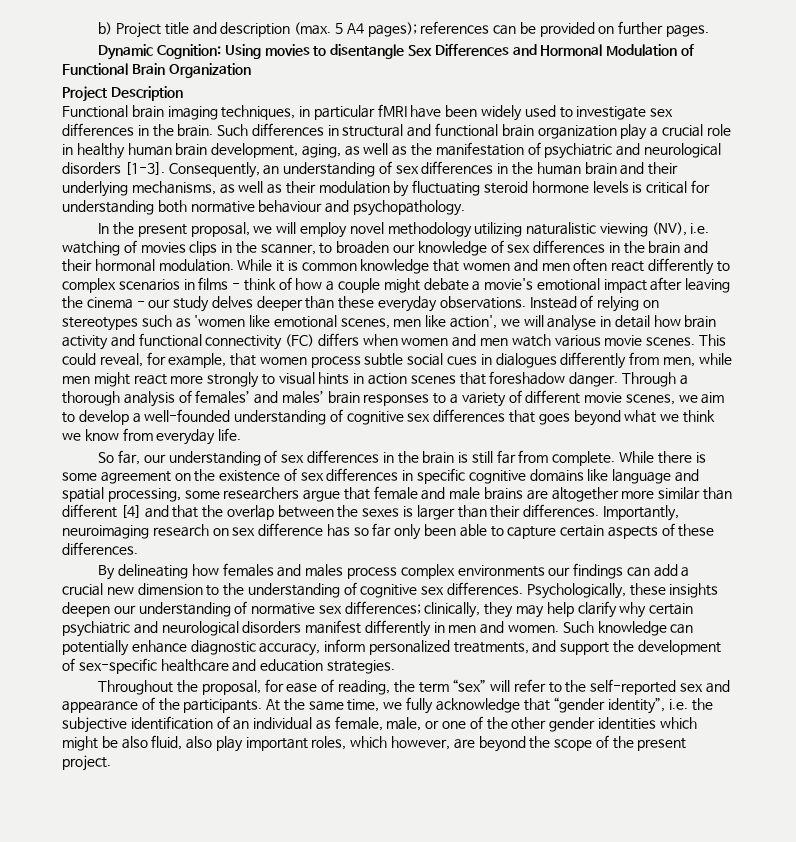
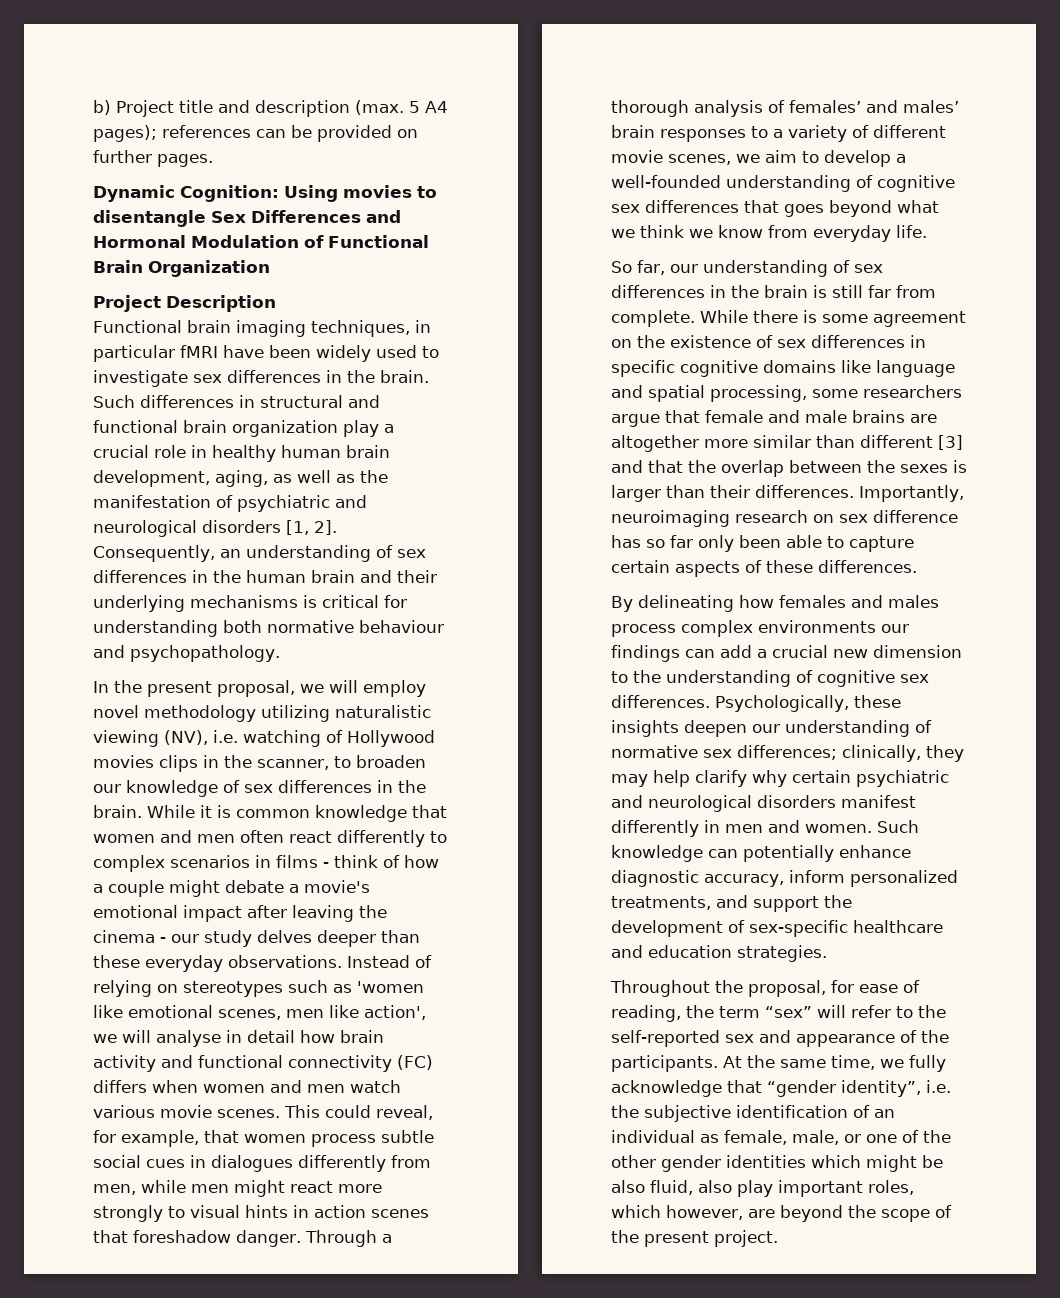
- Such differences in structural and functional brain organization play a crucial role in healthy human brain development, aging, as well as the manifestation of psychiatric and neurological disorders [1-3].
+ Such differences in structural and functional brain organization play a crucial role in healthy human brain development, aging, as well as the manifestation of psychiatric and neurological disorders [1, 2].
- Consequently, an understanding of sex differences in the human brain and their underlying mechanisms, as well as their modulation by fluctuating steroid hormone levels is critical for understanding both normative behaviour and psychopathology.
+ Consequently, an understanding of sex differences in the human brain and their underlying mechanisms is critical for understanding both normative behaviour and psychopathology.
- In the present proposal, we will employ novel methodology utilizing naturalistic viewing (NV), i.e. watching of movies clips in the scanner, to broaden our knowledge of sex differences in the brain and their hormonal modulation.
+ In the present proposal, we will employ novel methodology utilizing naturalistic viewing (NV), i.e. watching of Hollywood movies clips in the scanner, to broaden our knowledge of sex differences in the brain.
- While there is some agreement on the existence of sex differences in specific cognitive domains like language and spatial processing, some researchers argue that female and male brains are altogether more similar than different [4] and that the overlap between the sexes is larger than their differences.
+ While there is some agreement on the existence of sex differences in specific cognitive domains like language and spatial processing, some researchers argue that female and male brains are altogether more similar than different [3] and that the overlap between the sexes is larger than their differences.

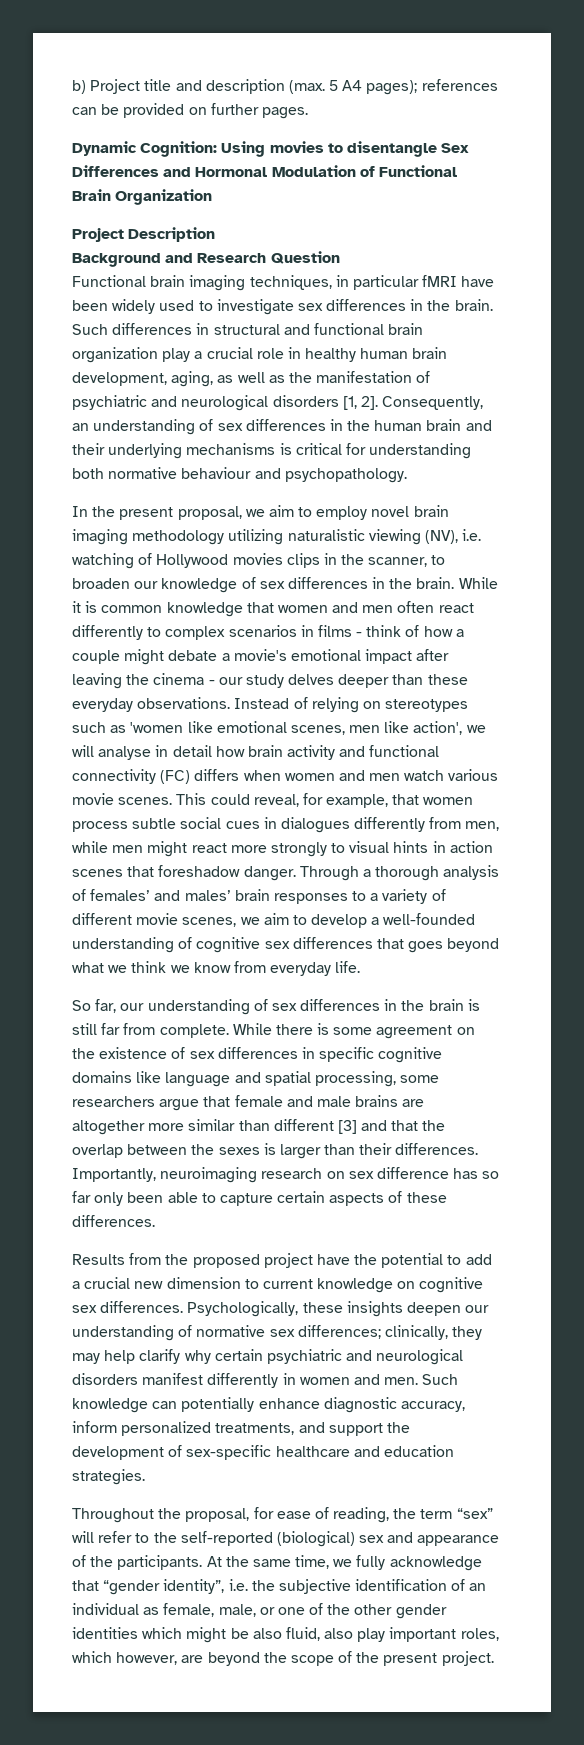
+ Background and Research Question
- In the present proposal, we will employ novel methodology utilizing naturalistic viewing (NV), i.e. watching of Hollywood movies clips in the scanner, to broaden our knowledge of sex differences in the brain.
+ In the present proposal, we aim to employ novel brain imaging methodology utilizing naturalistic viewing (NV), i.e. watching of Hollywood movies clips in the scanner, to broaden our knowledge of sex differences in the brain.
- By delineating how females and males process complex environments our findings can add a crucial new dimension to the understanding of cognitive sex differences.
+ Results from the proposed project have the potential to add a crucial new dimension to current knowledge on cognitive sex differences.
- Psychologically, these insights deepen our understanding of normative sex differences; clinically, they may help clarify why certain psychiatric and neurological disorders manifest differently in men and women.
+ Psychologically, these insights deepen our understanding of normative sex differences; clinically, they may help clarify why certain psychiatric and neurological disorders manifest differently in women and men.
- Throughout the proposal, for ease of reading, the term “sex” will refer to the self-reported sex and appearance of the participants.
+ Throughout the proposal, for ease of reading, the term “sex” will refer to the self-reported (biological) sex and appearance of the participants.

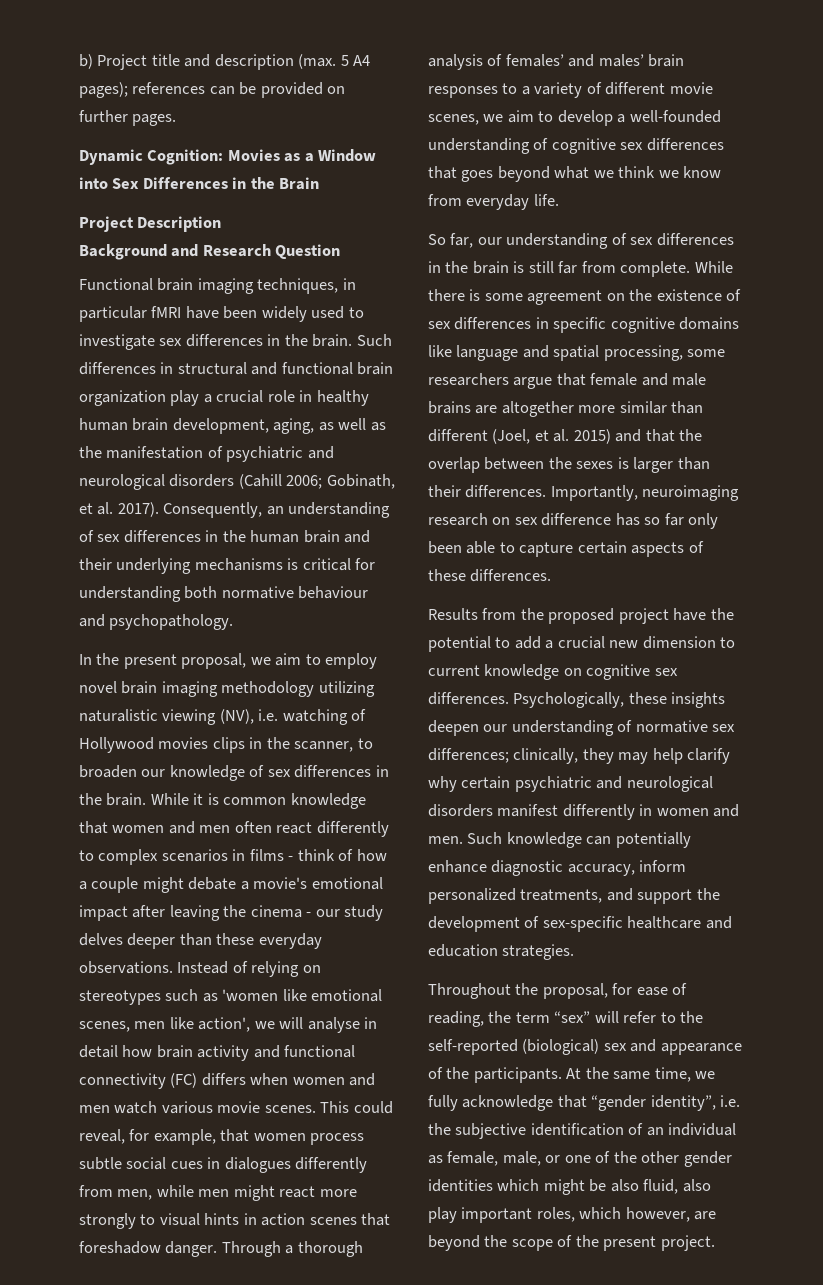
- Dynamic Cognition: Using movies to disentangle Sex Differences and Hormonal Modulation of Functional Brain Organization
+ Dynamic Cognition: Movies as a Window into Sex Differences in the Brain
- Such differences in structural and functional brain organization play a crucial role in healthy human brain development, aging, as well as the manifestation of psychiatric and neurological disorders [1, 2].
+ Such differences in structural and functional brain organization play a crucial role in healthy human brain development, aging, as well as the manifestation of psychiatric and neurological disorders (Cahill 2006; Gobinath, et al. 2017).
- While there is some agreement on the existence of sex differences in specific cognitive domains like language and spatial processing, some researchers argue that female and male brains are altogether more similar than different [3] and that the overlap between the sexes is larger than their differences.
+ While there is some agreement on the existence of sex differences in specific cognitive domains like language and spatial processing, some researchers argue that female and male brains are altogether more similar than different (Joel, et al. 2015) and that the overlap between the sexes is larger than their differences.

